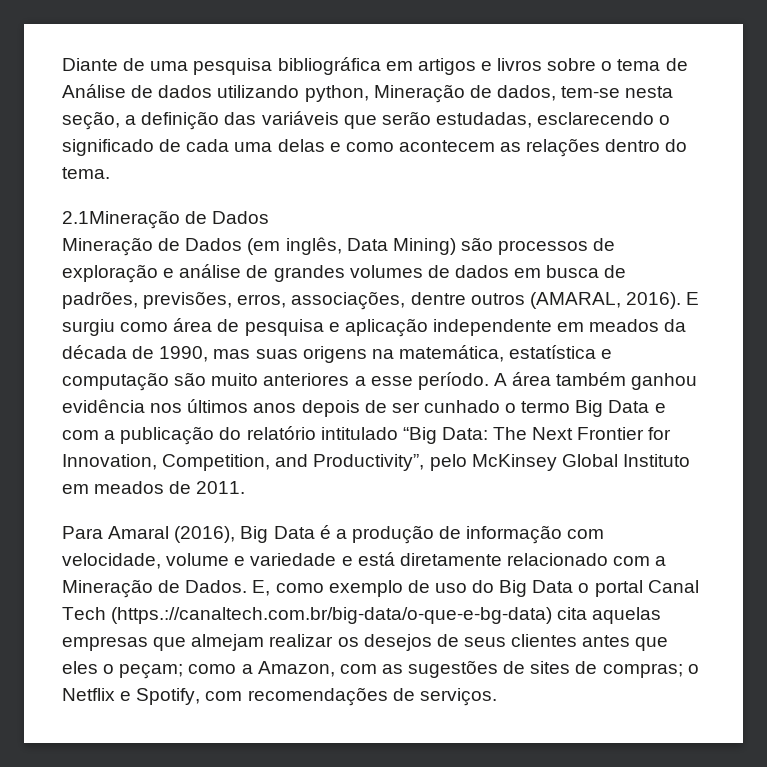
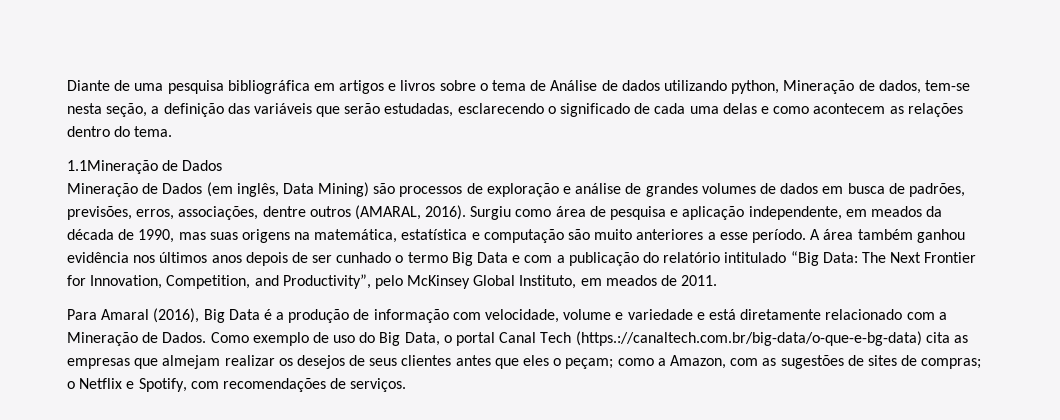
- 2.1Mineração de Dados
+ 1.1Mineração de Dados
- E surgiu como área de pesquisa e aplicação independente em meados da década de 1990, mas suas origens na matemática, estatística e computação são muito anteriores a esse período.
+ Surgiu como área de pesquisa e aplicação independente, em meados da década de 1990, mas suas origens na matemática, estatística e computação são muito anteriores a esse período.
- A área também ganhou evidência nos últimos anos depois de ser cunhado o termo Big Data e com a publicação do relatório intitulado “Big Data: The Next Frontier for Innovation, Competition, and Productivity”, pelo McKinsey Global Instituto em meados de 2011.
+ A área também ganhou evidência nos últimos anos depois de ser cunhado o termo Big Data e com a publicação do relatório intitulado “Big Data: The Next Frontier for Innovation, Competition, and Productivity”, pelo McKinsey Global Instituto, em meados de 2011.
- E, como exemplo de uso do Big Data o portal Canal Tech (https.://canaltech.com.br/big-data/o-que-e-bg-data) cita aquelas empresas que almejam realizar os desejos de seus clientes antes que eles o peçam; como a Amazon, com as sugestões de sites de compras; o Netflix e Spotify, com recomendações de serviços.
+ Como exemplo de uso do Big Data, o portal Canal Tech (https.://canaltech.com.br/big-data/o-que-e-bg-data) cita as empresas que almejam realizar os desejos de seus clientes antes que eles o peçam; como a Amazon, com as sugestões de sites de compras; o Netflix e Spotify, com recomendações de serviços.

